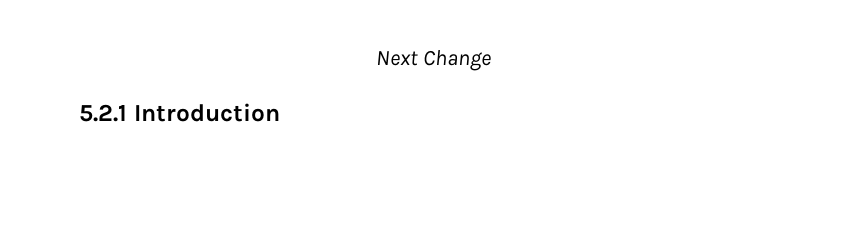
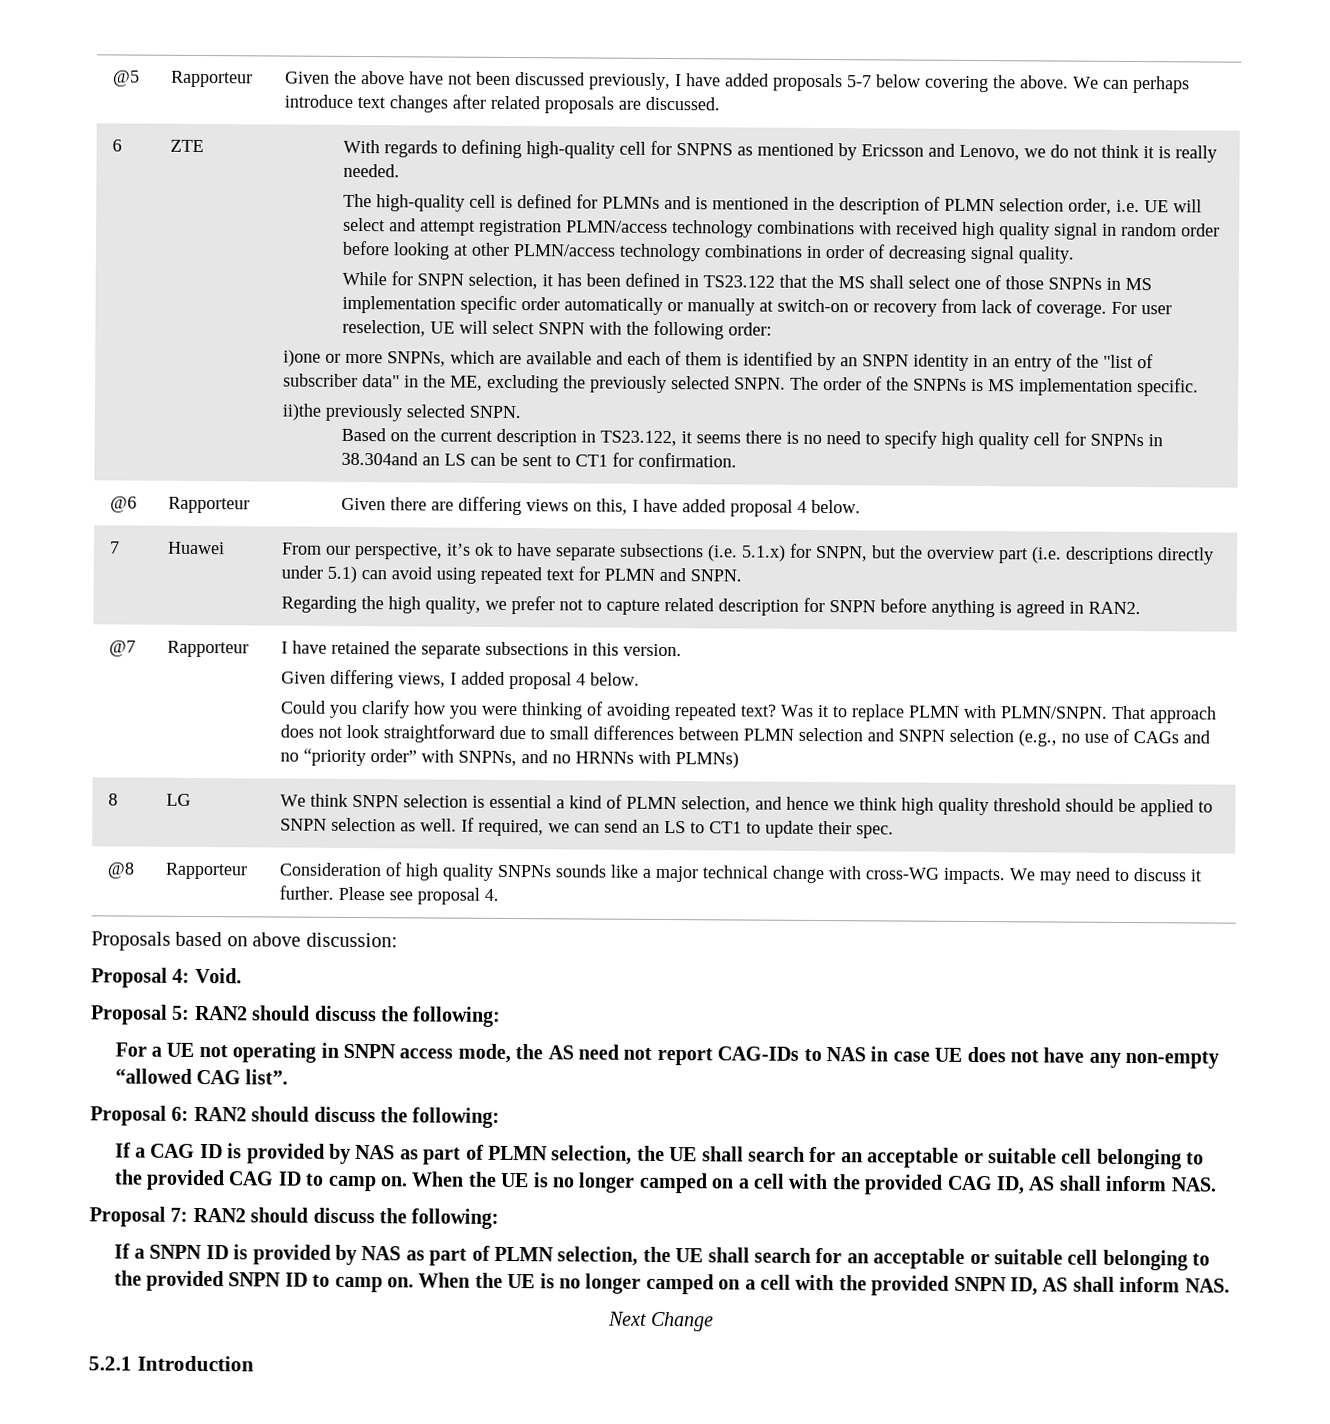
+ @5 | Rapporteur | Given the above have not been discussed previously, I have added proposals 5-7 below covering the above. We can perhaps introduce text changes after related proposals are discussed.
+ 6 | ZTE | With regards to defining high-quality cell for SNPNS as mentioned by Ericsson and Lenovo, we do not think it is really needed.
+ The high-quality cell is defined for PLMNs and is mentioned in the description of PLMN selection order, i.e. UE will select and attempt registration PLMN/access technology combinations with received high quality signal in random order before looking at other PLMN/access technology combinations in order of decreasing signal quality.
+ While for SNPN selection, it has been defined in TS23.122 that the MS shall select one of those SNPNs in MS implementation specific order automatically or manually at switch-on or recovery from lack of coverage. For user reselection, UE will select SNPN with the following order:
+ i)one or more SNPNs, which are available and each of them is identified by an SNPN identity in an entry of the "list of subscriber data" in the ME, excluding the previously selected SNPN. The order of the SNPNs is MS implementation specific.
+ ii)the previously selected SNPN.
+ Based on the current description in TS23.122, it seems there is no need to specify high quality cell for SNPNs in 38.304and an LS can be sent to CT1 for confirmation.
+ @6 | Rapporteur | Given there are differing views on this, I have added proposal 4 below.
+ 7 | Huawei | From our perspective, it’s ok to have separate subsections (i.e. 5.1.x) for SNPN, but the overview part (i.e. descriptions directly under 5.1) can avoid using repeated text for PLMN and SNPN.
+ Regarding the high quality, we prefer not to capture related description for SNPN before anything is agreed in RAN2.
+ @7 | Rapporteur | I have retained the separate subsections in this version.
+ Given differing views, I added proposal 4 below.
+ Could you clarify how you were thinking of avoiding repeated text? Was it to replace PLMN with PLMN/SNPN. That approach does not look straightforward due to small differences between PLMN selection and SNPN selection (e.g., no use of CAGs and no “priority order” with SNPNs, and no HRNNs with PLMNs)
+ 8 | LG | We think SNPN selection is essential a kind of PLMN selection, and hence we think high quality threshold should be applied to SNPN selection as well. If required, we can send an LS to CT1 to update their spec.
+ @8 | Rapporteur | Consideration of high quality SNPNs sounds like a major technical change with cross-WG impacts. We may need to discuss it further. Please see proposal 4.
+ Proposals based on above discussion:
+ Proposal 4: Void.
+ Proposal 5: RAN2 should discuss the following:
+ For a UE not operating in SNPN access mode, the AS need not report CAG-IDs to NAS in case UE does not have any non-empty “allowed CAG list”.
+ Proposal 6: RAN2 should discuss the following:
+ If a CAG ID is provided by NAS as part of PLMN selection, the UE shall search for an acceptable or suitable cell belonging to the provided CAG ID to camp on. When the UE is no longer camped on a cell with the provided CAG ID, AS shall inform NAS.
+ Proposal 7: RAN2 should discuss the following:
+ If a SNPN ID is provided by NAS as part of PLMN selection, the UE shall search for an acceptable or suitable cell belonging to the provided SNPN ID to camp on. When the UE is no longer camped on a cell with the provided SNPN ID, AS shall inform NAS.

